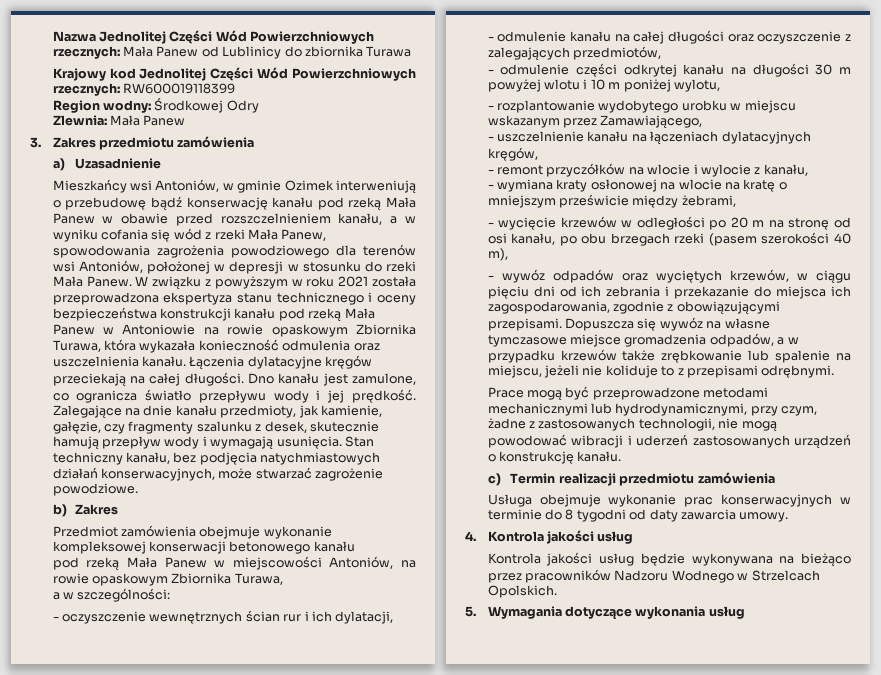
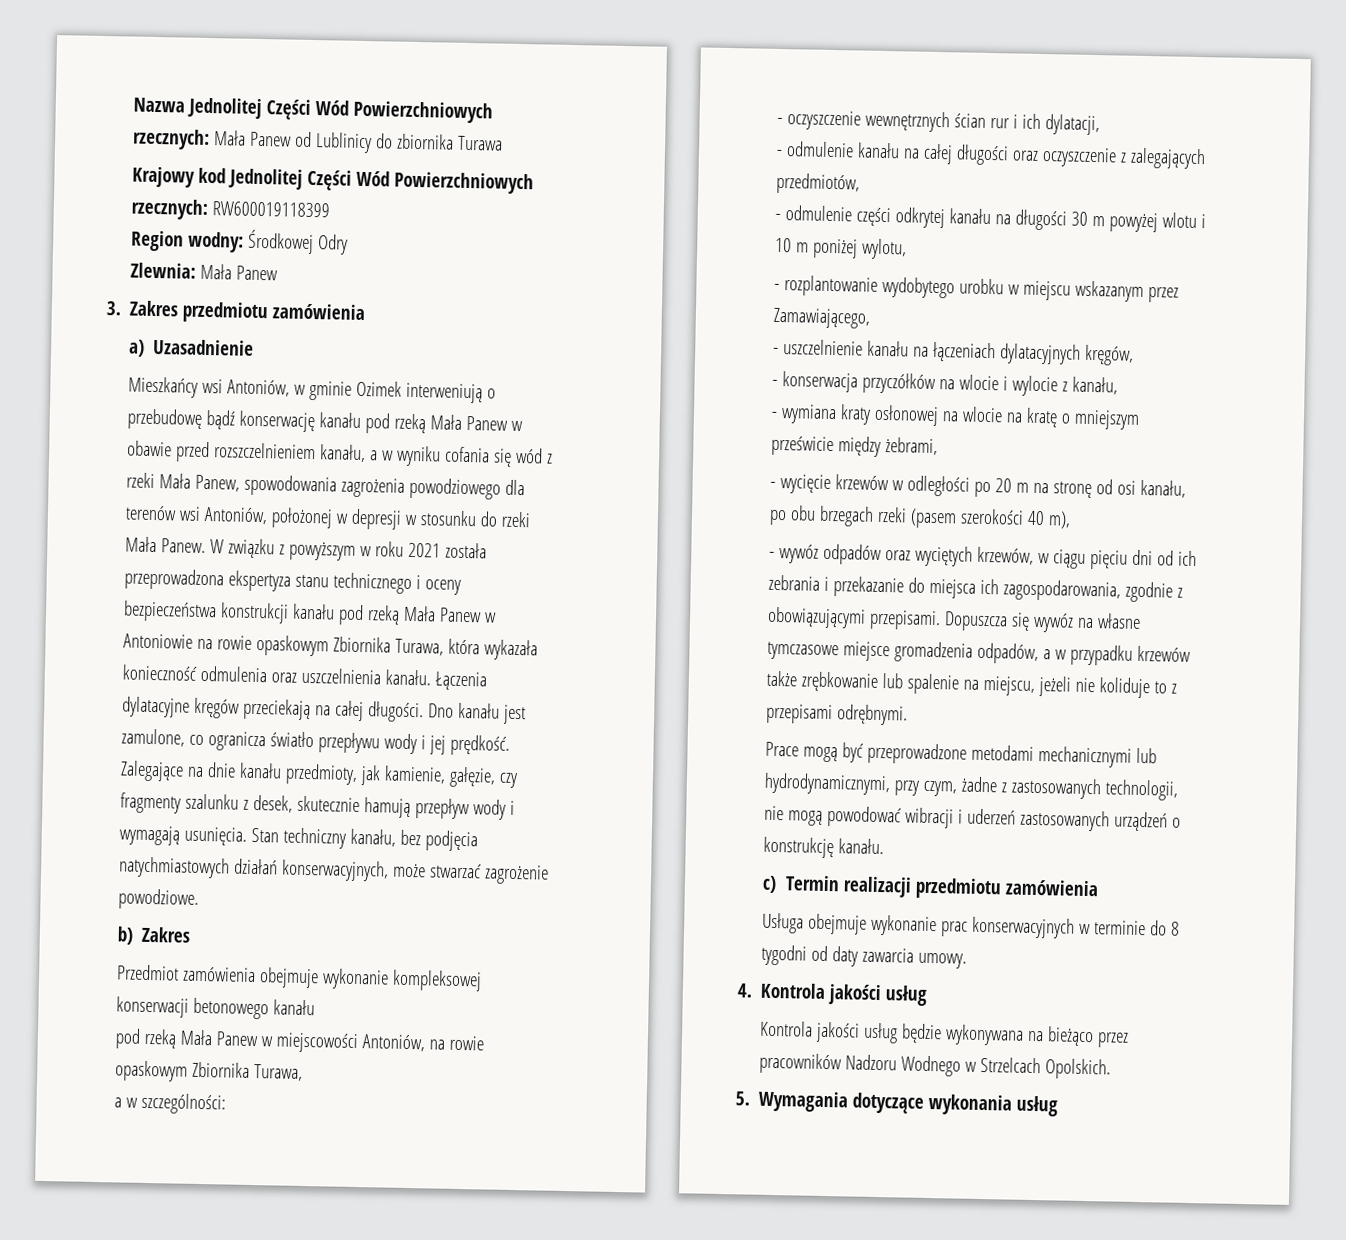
- - remont przyczółków na wlocie i wylocie z kanału,
+ - konserwacja przyczółków na wlocie i wylocie z kanału,

